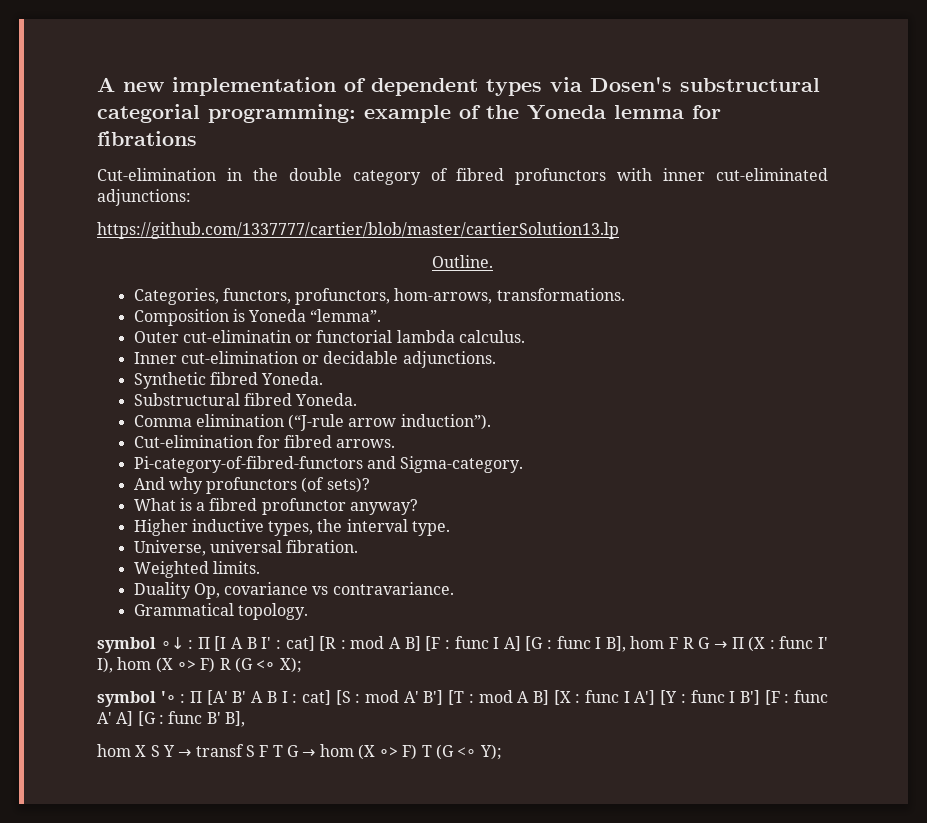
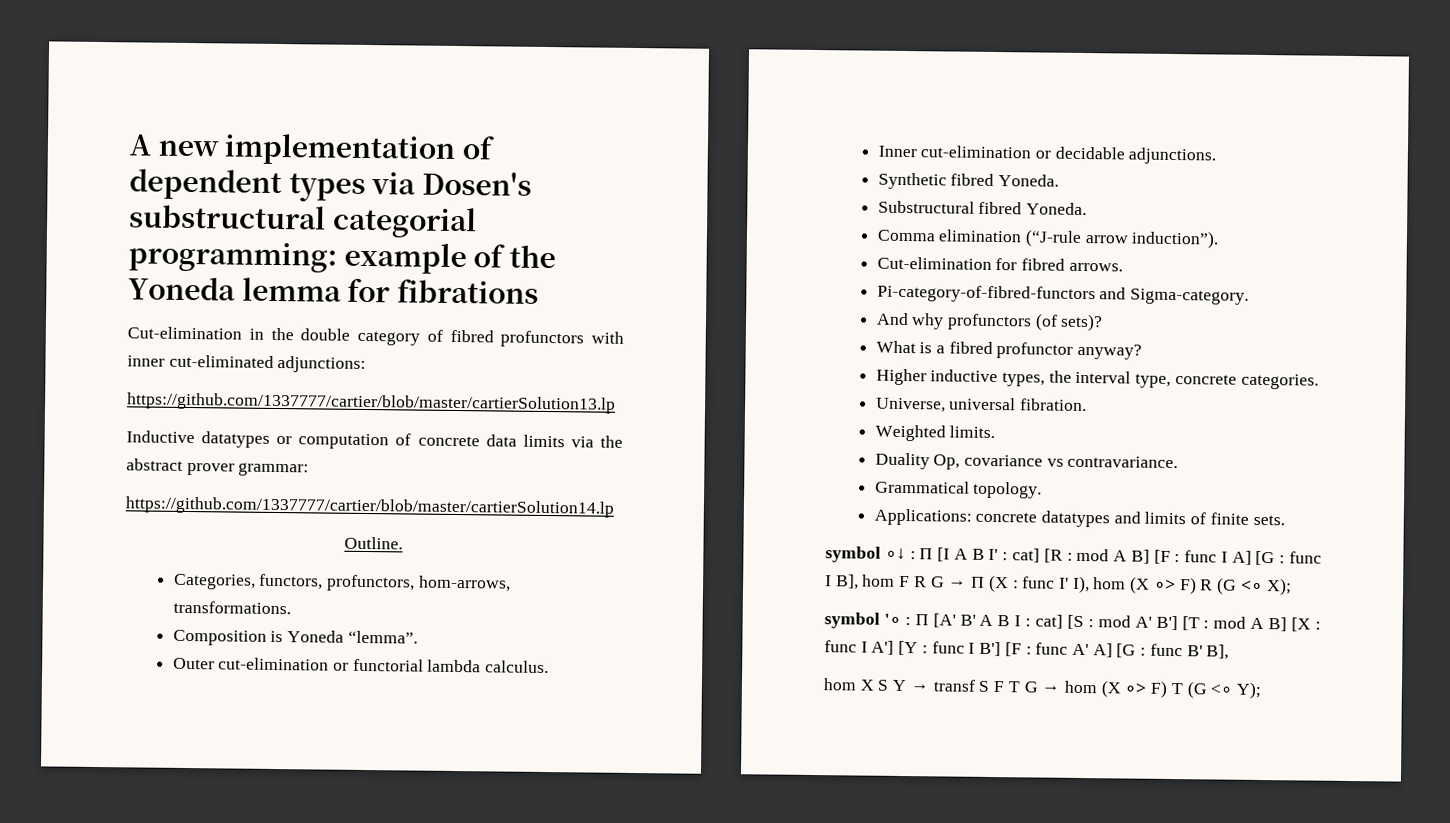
+ Inductive datatypes or computation of concrete data limits via the abstract prover grammar:
+ https://github.com/1337777/cartier/blob/master/cartierSolution14.lp
- Outer cut-eliminatin or functorial lambda calculus.
+ Outer cut-elimination or functorial lambda calculus.
- Higher inductive types, the interval type.
+ Higher inductive types, the interval type, concrete categories.
+ Applications: concrete datatypes and limits of finite sets.

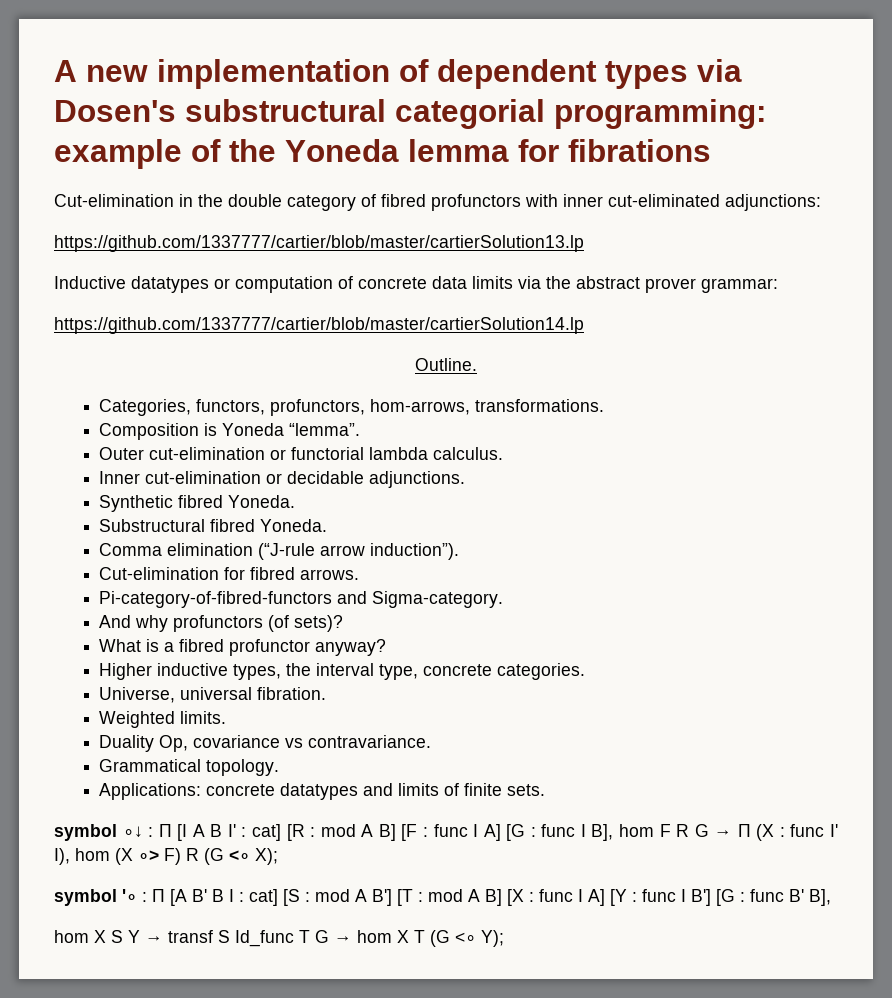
- symbol '∘ : Π [A' B' A B I : cat] [S : mod A' B'] [T : mod A B] [X : func I A'] [Y : func I B'] [F : func A' A] [G : func B' B],
+ symbol '∘ : Π [A B' B I : cat] [S : mod A B'] [T : mod A B] [X : func I A] [Y : func I B'] [G : func B' B],
- hom X S Y → transf S F T G → hom (X ∘> F) T (G <∘ Y);
+ hom X S Y → transf S Id_func T G → hom X T (G <∘ Y);

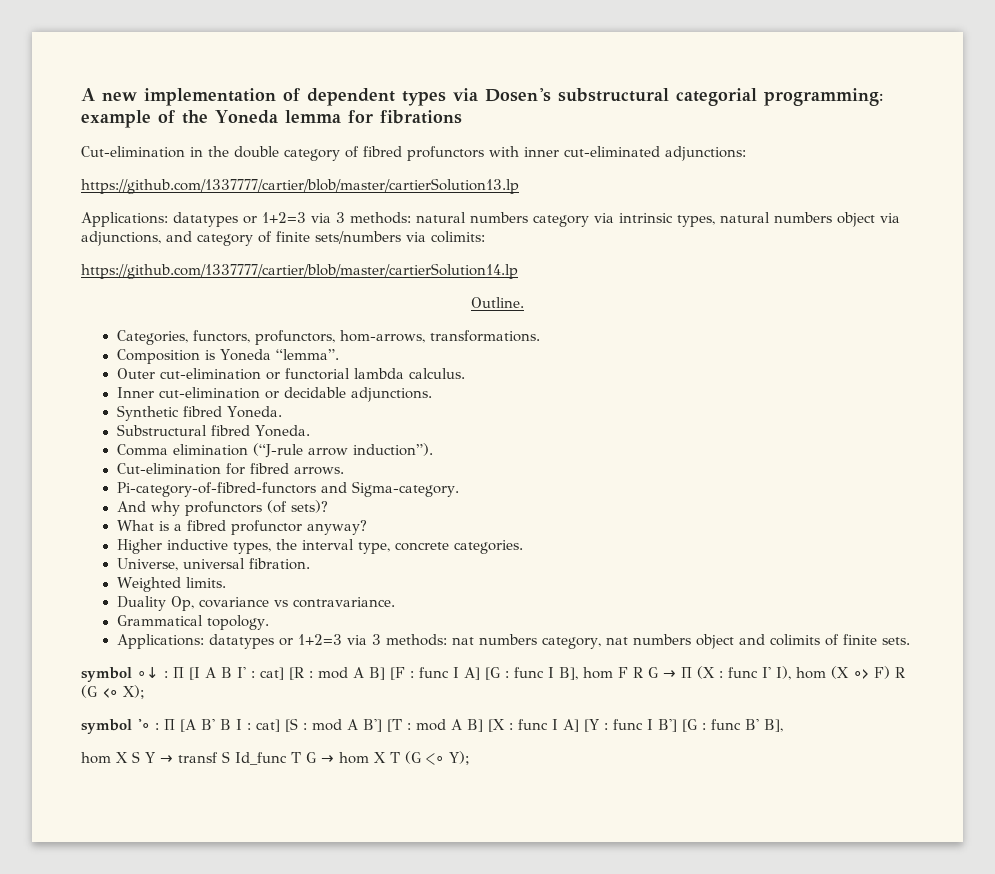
- Inductive datatypes or computation of concrete data limits via the abstract prover grammar:
+ Applications: datatypes or 1+2=3 via 3 methods: natural numbers category via intrinsic types, natural numbers object via adjunctions, and category of finite sets/numbers via colimits:
- Applications: concrete datatypes and limits of finite sets.
+ Applications: datatypes or 1+2=3 via 3 methods: nat numbers category, nat numbers object and colimits of finite sets.

